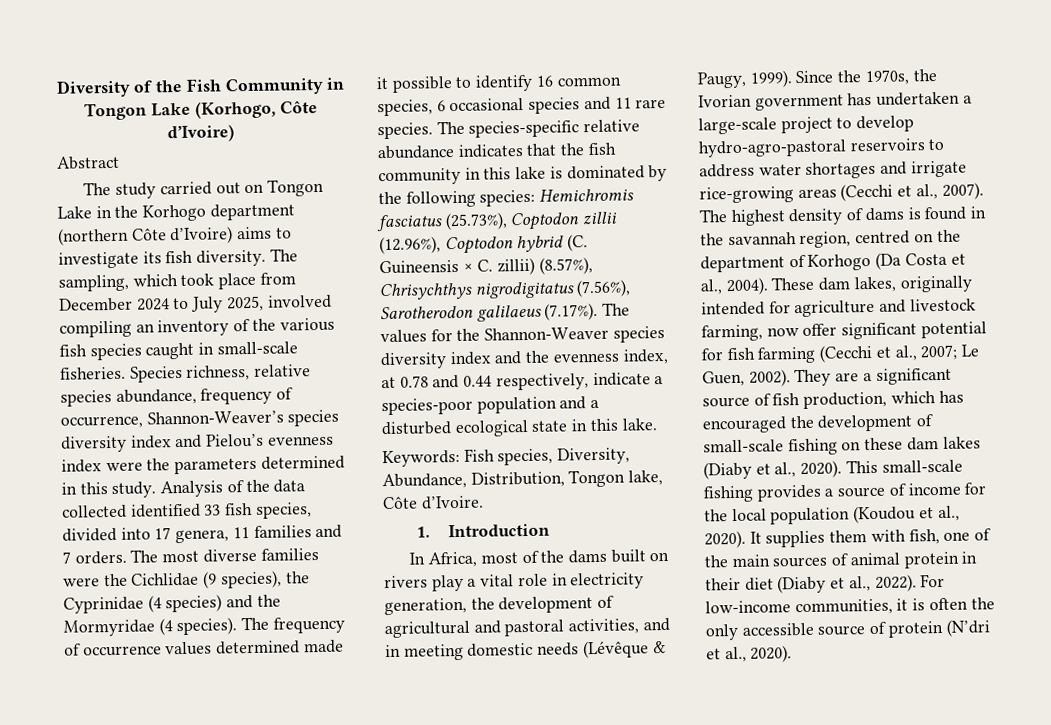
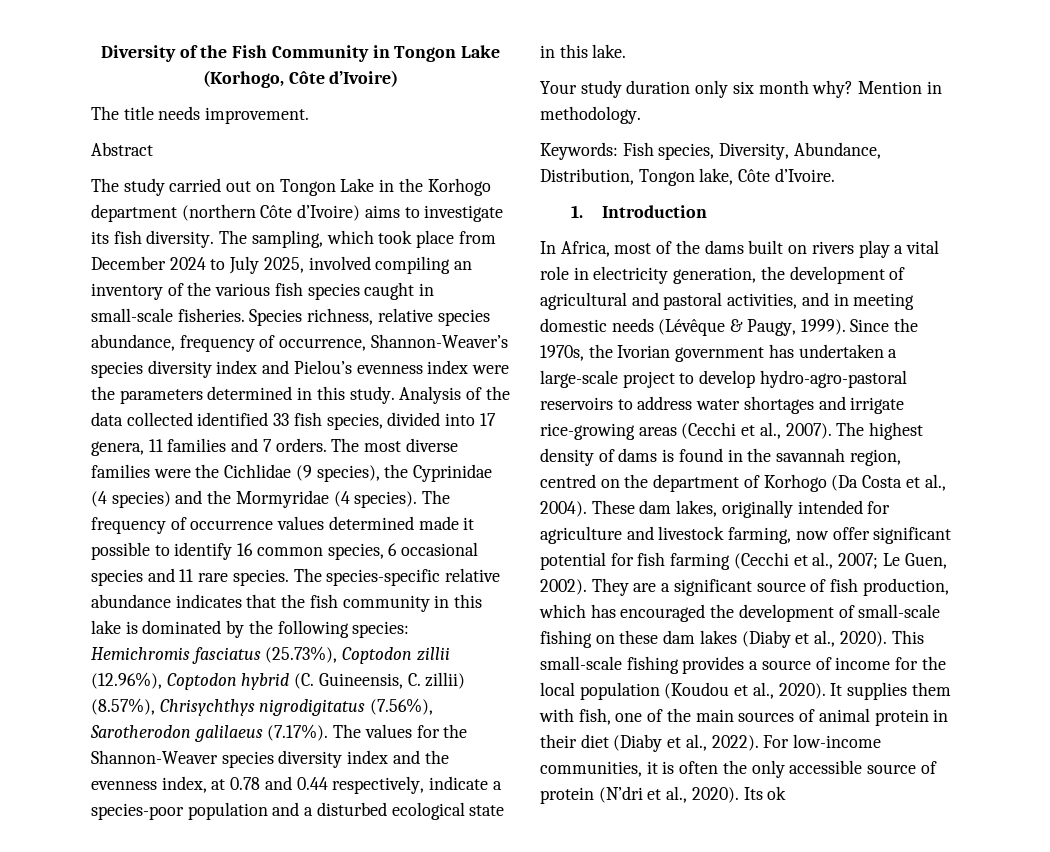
+ The title needs improvement.
- Hemichromis fasciatus (25.73%), Coptodon zillii (12.96%), Coptodon hybrid (C. Guineensis × C. zillii) (8.57%), Chrisychthys nigrodigitatus (7.56%), Sarotherodon galilaeus (7.17%). The values for the Shannon-Weaver species diversity index and the evenness index, at 0.78 and 0.44 respectively, indicate a species-poor population and a disturbed ecological state in this lake.
+ Hemichromis fasciatus (25.73%), Coptodon zillii (12.96%), Coptodon hybrid (C. Guineensis, C. zillii) (8.57%), Chrisychthys nigrodigitatus (7.56%), Sarotherodon galilaeus (7.17%). The values for the Shannon-Weaver species diversity index and the evenness index, at 0.78 and 0.44 respectively, indicate a species-poor population and a disturbed ecological state in this lake.
+ Your study duration only six month why? Mention in methodology.
+ Its ok

